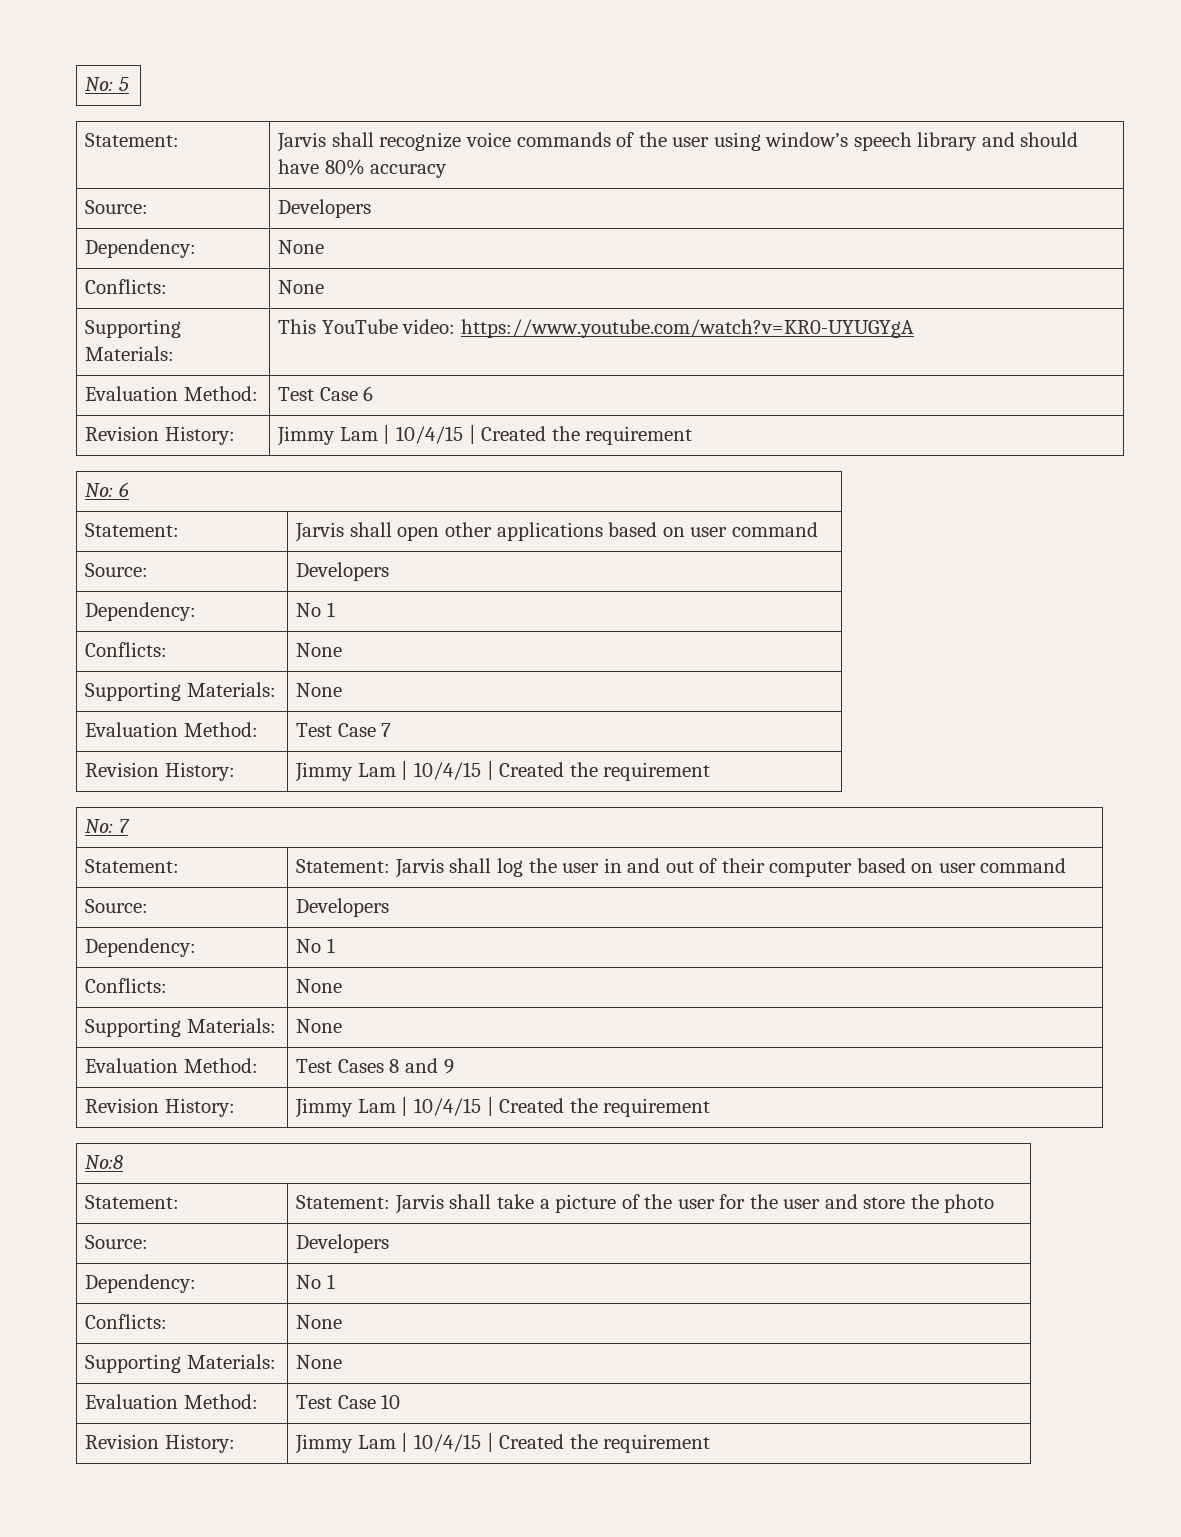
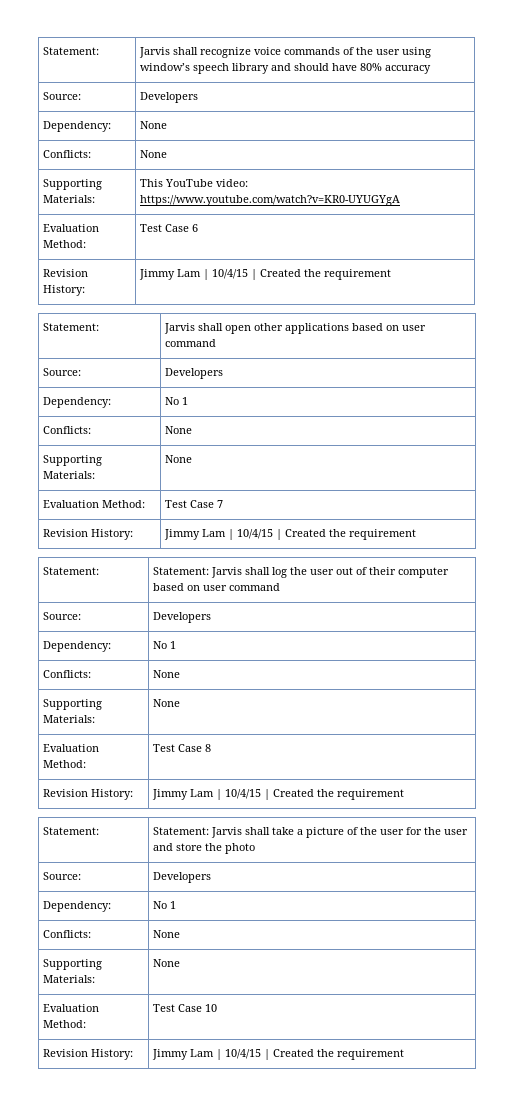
- No: 5
- No: 6
- No: 7
- Statement: | Statement: Jarvis shall log the user in and out of their computer based on user command
+ Statement: | Statement: Jarvis shall log the user out of their computer based on user command
- Evaluation Method: | Test Cases 8 and 9
+ Evaluation Method: | Test Case 8
- No:8

